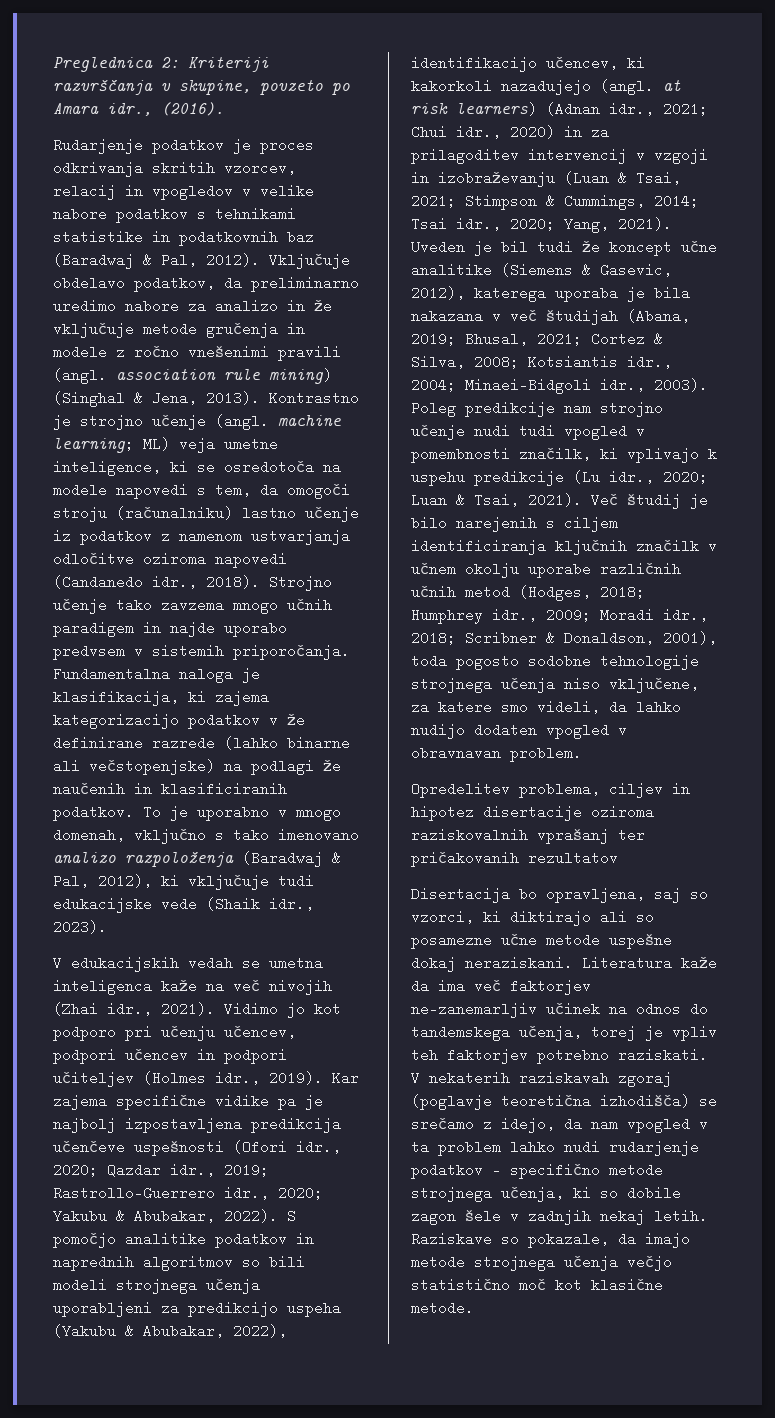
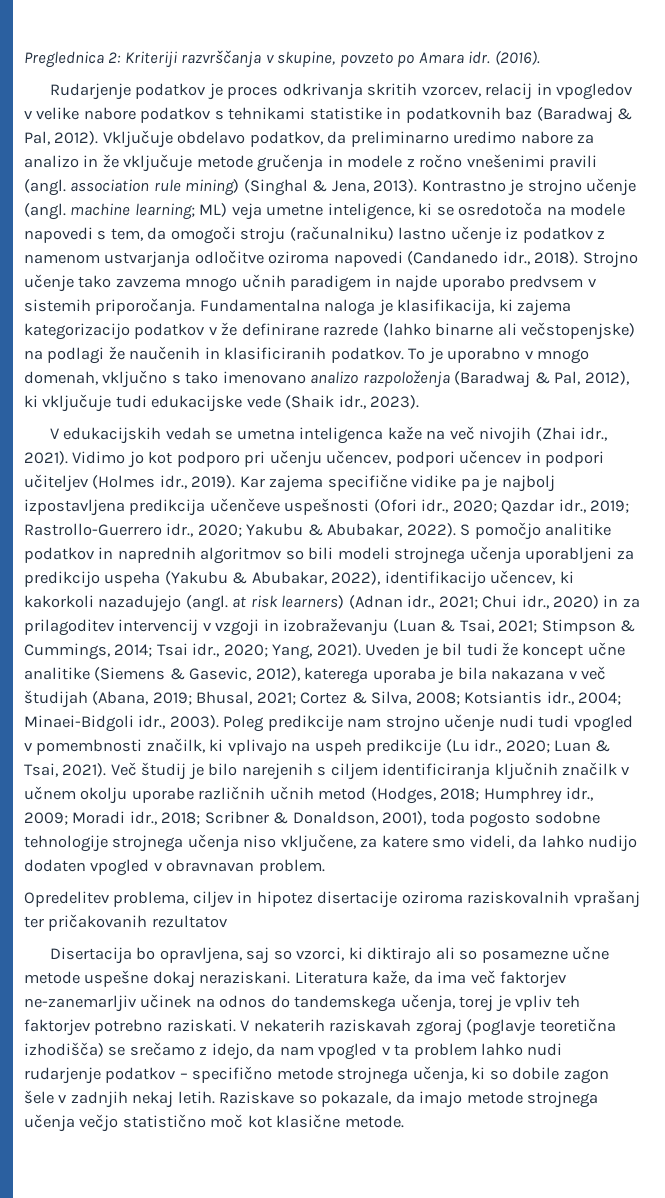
- Preglednica 2: Kriteriji razvrščanja v skupine, povzeto po Amara idr., (2016).
+ Preglednica 2: Kriteriji razvrščanja v skupine, povzeto po Amara idr. (2016).
- Poleg predikcije nam strojno učenje nudi tudi vpogled v pomembnosti značilk, ki vplivajo k uspehu predikcije (Lu idr., 2020; Luan & Tsai, 2021).
+ Poleg predikcije nam strojno učenje nudi tudi vpogled v pomembnosti značilk, ki vplivajo na uspeh predikcije (Lu idr., 2020; Luan & Tsai, 2021).
- Literatura kaže da ima več faktorjev ne-zanemarljiv učinek na odnos do tandemskega učenja, torej je vpliv teh faktorjev potrebno raziskati.
+ Literatura kaže, da ima več faktorjev ne-zanemarljiv učinek na odnos do tandemskega učenja, torej je vpliv teh faktorjev potrebno raziskati.

